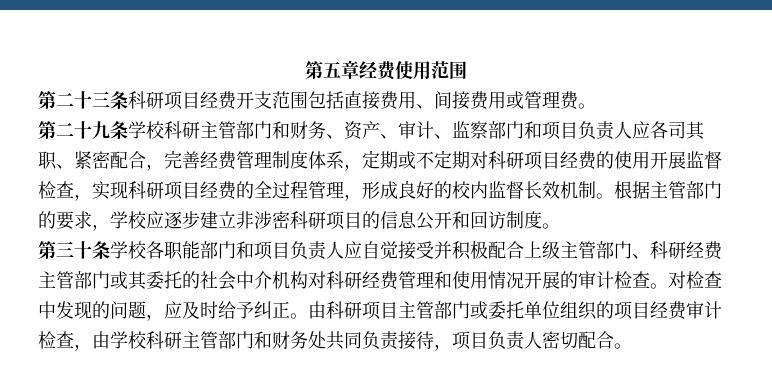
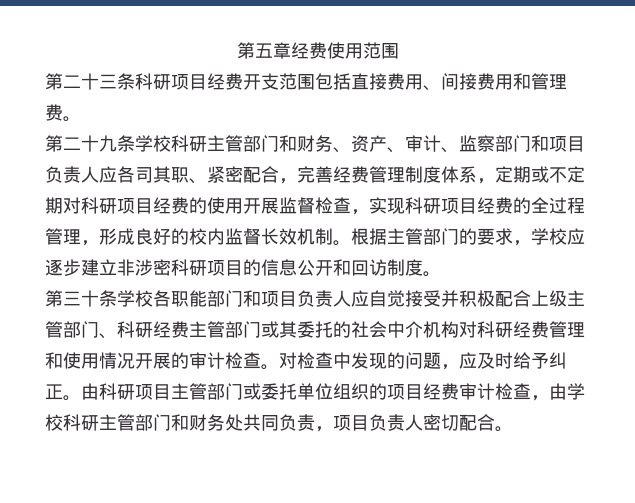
- 第二十三条科研项目经费开支范围包括直接费用、间接费用或管理费。
+ 第二十三条科研项目经费开支范围包括直接费用、间接费用和管理费。
- 由科研项目主管部门或委托单位组织的项目经费审计检查，由学校科研主管部门和财务处共同负责接待，项目负责人密切配合。
+ 由科研项目主管部门或委托单位组织的项目经费审计检查，由学校科研主管部门和财务处共同负责，项目负责人密切配合。

